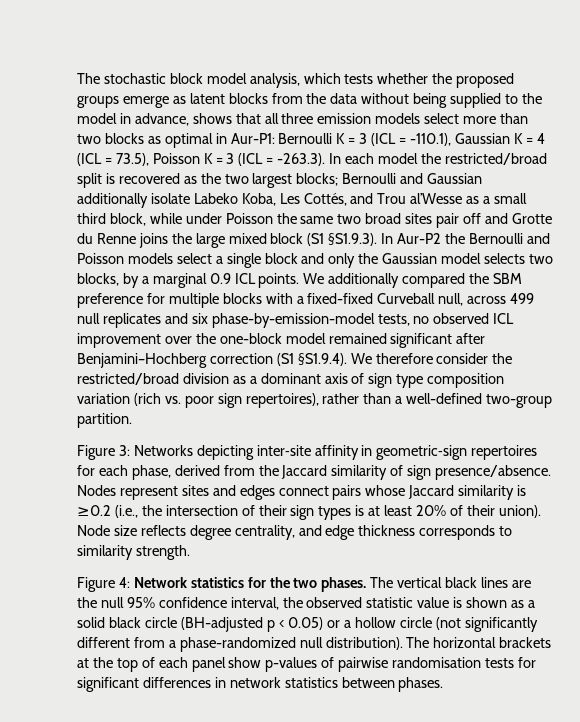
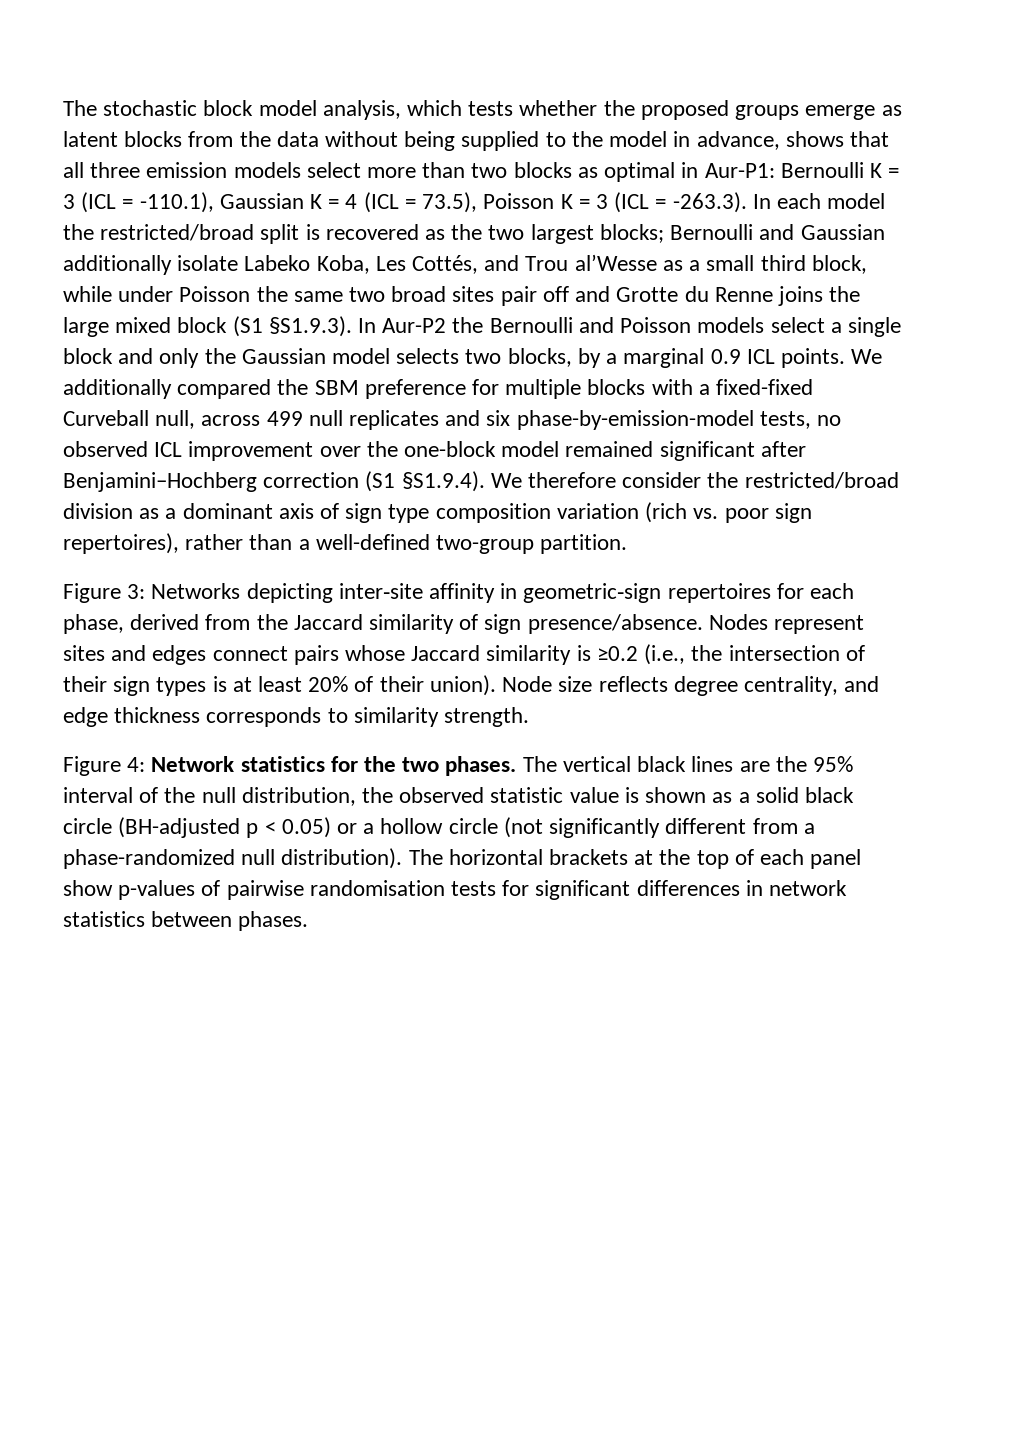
- The vertical black lines are the null 95% confidence interval, the observed statistic value is shown as a solid black circle (BH-adjusted p < 0.05) or a hollow circle (not significantly different from a phase-randomized null distribution).
+ The vertical black lines are the 95% interval of the null distribution, the observed statistic value is shown as a solid black circle (BH-adjusted p < 0.05) or a hollow circle (not significantly different from a phase-randomized null distribution).

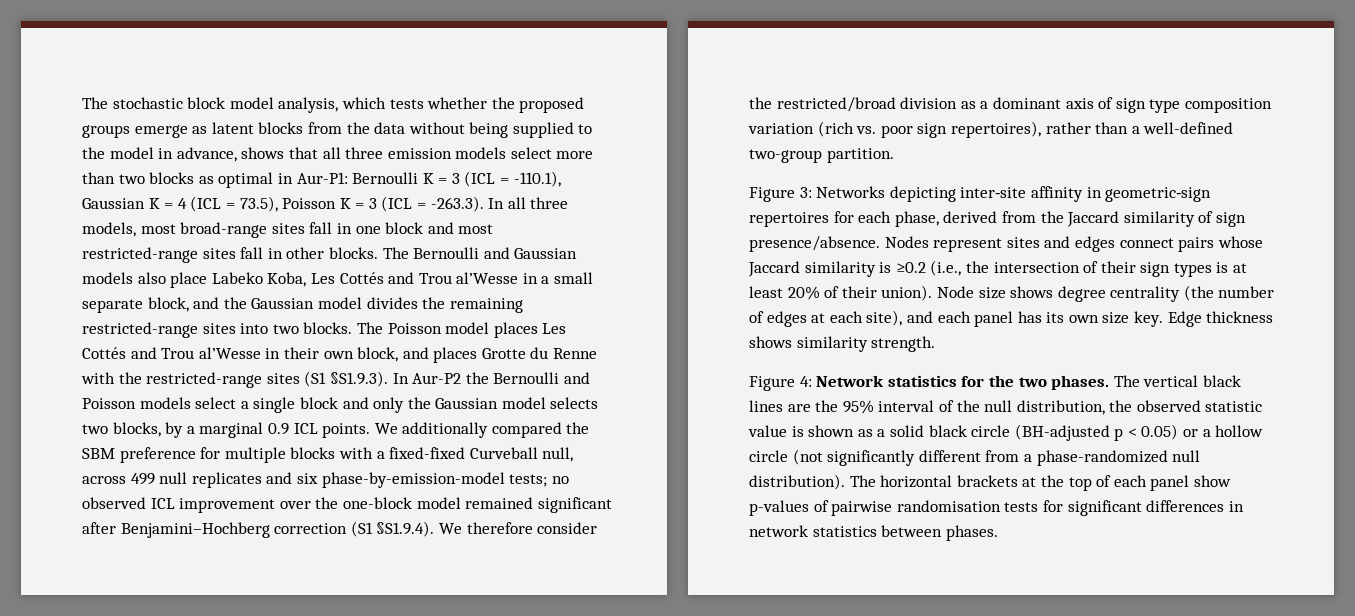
- Bernoulli K = 3 (ICL = -110.1), Gaussian K = 4 (ICL = 73.5), Poisson K = 3 (ICL = -263.3). In each model the restricted/broad split is recovered as the two largest blocks; Bernoulli and Gaussian additionally isolate Labeko Koba, Les Cottés, and Trou al’Wesse as a small third block, while under Poisson the same two broad sites pair off and Grotte du Renne joins the large mixed block (S1 §S1.9.3). In Aur-P2 the Bernoulli and Poisson models select a single block and only the Gaussian model selects two blocks, by a marginal 0.9 ICL points.
+ Bernoulli K = 3 (ICL = -110.1), Gaussian K = 4 (ICL = 73.5), Poisson K = 3 (ICL = -263.3). In all three models, most broad-range sites fall in one block and most restricted-range sites fall in other blocks. The Bernoulli and Gaussian models also place Labeko Koba, Les Cottés and Trou al’Wesse in a small separate block, and the Gaussian model divides the remaining restricted-range sites into two blocks. The Poisson model places Les Cottés and Trou al’Wesse in their own block, and places Grotte du Renne with the restricted-range sites (S1 §S1.9.3). In Aur-P2 the Bernoulli and Poisson models select a single block and only the Gaussian model selects two blocks, by a marginal 0.9 ICL points.
- We additionally compared the SBM preference for multiple blocks with a fixed-fixed Curveball null, across 499 null replicates and six phase-by-emission-model tests, no observed ICL improvement over the one-block model remained significant after Benjamini–Hochberg correction (S1 §S1.9.4). We therefore consider the restricted/broad division as a dominant axis of sign type composition variation (rich vs. poor sign repertoires), rather than a well-defined two-group partition.
+ We additionally compared the SBM preference for multiple blocks with a fixed-fixed Curveball null, across 499 null replicates and six phase-by-emission-model tests; no observed ICL improvement over the one-block model remained significant after Benjamini–Hochberg correction (S1 §S1.9.4). We therefore consider the restricted/broad division as a dominant axis of sign type composition variation (rich vs. poor sign repertoires), rather than a well-defined two-group partition.
- Node size reflects degree centrality, and edge thickness corresponds to similarity strength.
+ Node size shows degree centrality (the number of edges at each site), and each panel has its own size key. Edge thickness shows similarity strength.

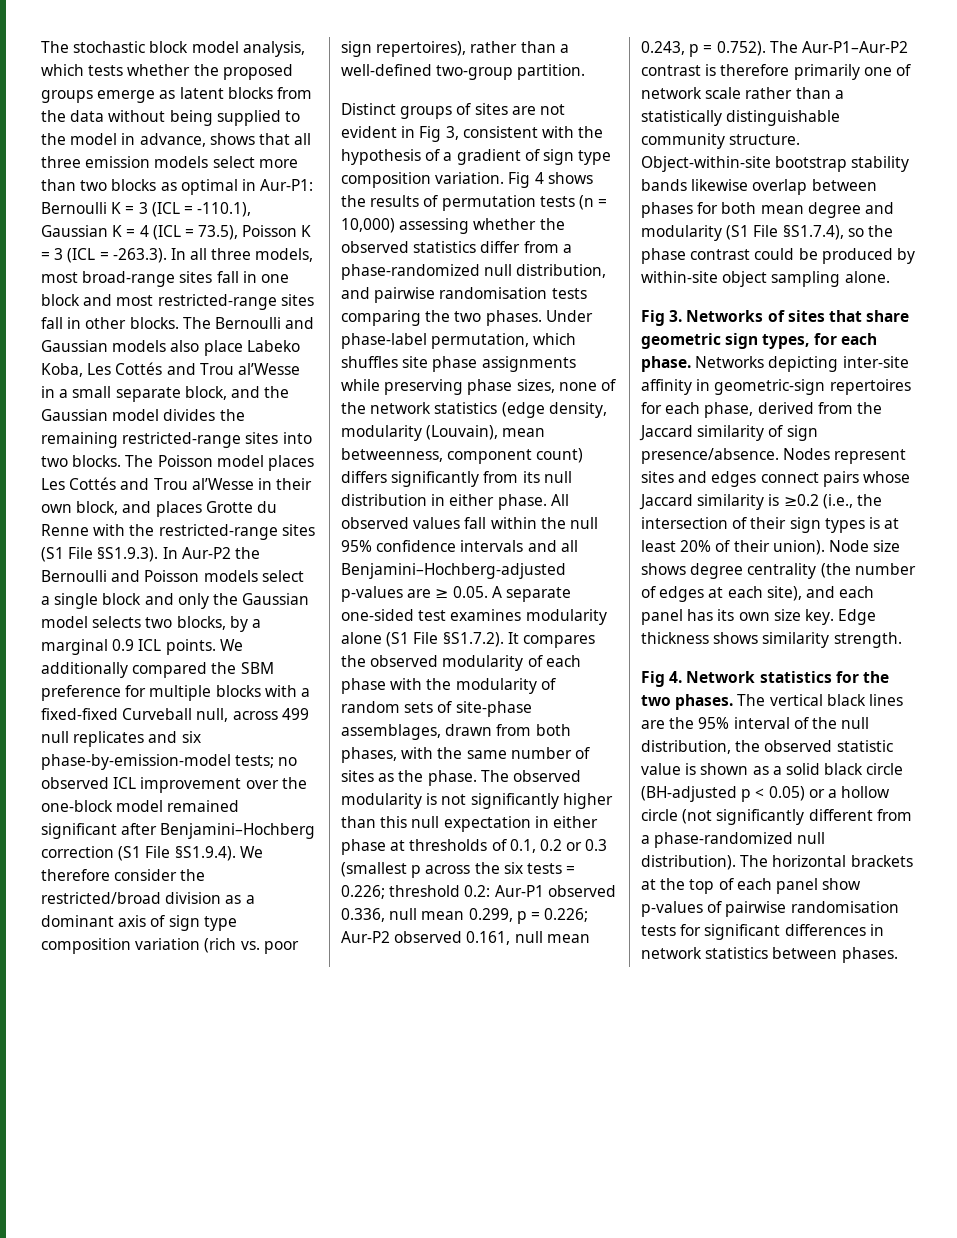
- The Poisson model places Les Cottés and Trou al’Wesse in their own block, and places Grotte du Renne with the restricted-range sites (S1 §S1.9.3). In Aur-P2 the Bernoulli and Poisson models select a single block and only the Gaussian model selects two blocks, by a marginal 0.9 ICL points.
+ The Poisson model places Les Cottés and Trou al’Wesse in their own block, and places Grotte du Renne with the restricted-range sites (S1 File §S1.9.3). In Aur-P2 the Bernoulli and Poisson models select a single block and only the Gaussian model selects two blocks, by a marginal 0.9 ICL points.
- no observed ICL improvement over the one-block model remained significant after Benjamini–Hochberg correction (S1 §S1.9.4). We therefore consider the restricted/broad division as a dominant axis of sign type composition variation (rich vs. poor sign repertoires), rather than a well-defined two-group partition.
+ no observed ICL improvement over the one-block model remained significant after Benjamini–Hochberg correction (S1 File §S1.9.4). We therefore consider the restricted/broad division as a dominant axis of sign type composition variation (rich vs. poor sign repertoires), rather than a well-defined two-group partition.
- Figure 3: Networks depicting inter‑site affinity in geometric‑sign repertoires for each phase, derived from the Jaccard similarity of sign presence/absence.
+ Distinct groups of sites are not evident in Fig 3, consistent with the hypothesis of a gradient of sign type composition variation. Fig 4 shows the results of permutation tests (n = 10,000) assessing whether the observed statistics differ from a phase-randomized null distribution, and pairwise randomisation tests comparing the two phases. Under phase-label permutation, which shuffles site phase assignments while preserving phase sizes, none of the network statistics (edge density, modularity (Louvain), mean betweenness, component count) differs significantly from its null distribution in either phase. All observed values fall within the null 95% confidence intervals and all Benjamini–Hochberg-adjusted p-values are ≥ 0.05. A separate one-sided test examines modularity alone (S1 File §S1.7.2). It compares the observed modularity of each phase with the modularity of random sets of site-phase assemblages, drawn from both phases, with the same number of sites as the phase. The observed modularity is not significantly higher than this null expectation in either phase at thresholds of 0.1, 0.2 or 0.3 (smallest p across the six tests = 0.226; threshold 0.2: Aur-P1 observed 0.336, null mean 0.299, p = 0.226; Aur-P2 observed 0.161, null mean 0.243, p = 0.752). The Aur-P1–Aur-P2 contrast is therefore primarily one of network scale rather than a statistically distinguishable community structure. Object-within-site bootstrap stability bands likewise overlap between phases for both mean degree and modularity (S1 File §S1.7.4), so the phase contrast could be produced by within-site object sampling alone.
+ Fig 3. Networks of sites that share geometric sign types, for each phase. Networks depicting inter‑site affinity in geometric‑sign repertoires for each phase, derived from the Jaccard similarity of sign presence/absence.
- Figure 4: Network statistics for the two phases.
+ Fig 4. Network statistics for the two phases.

